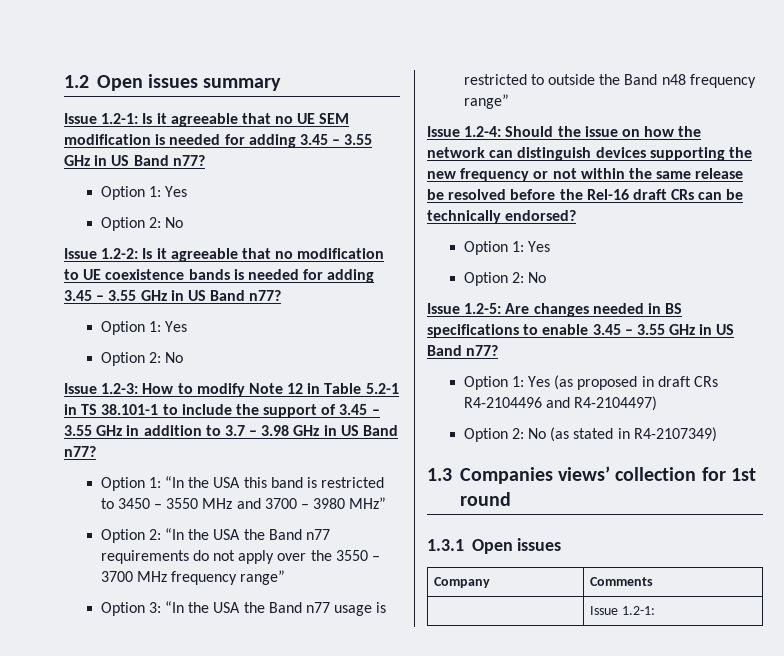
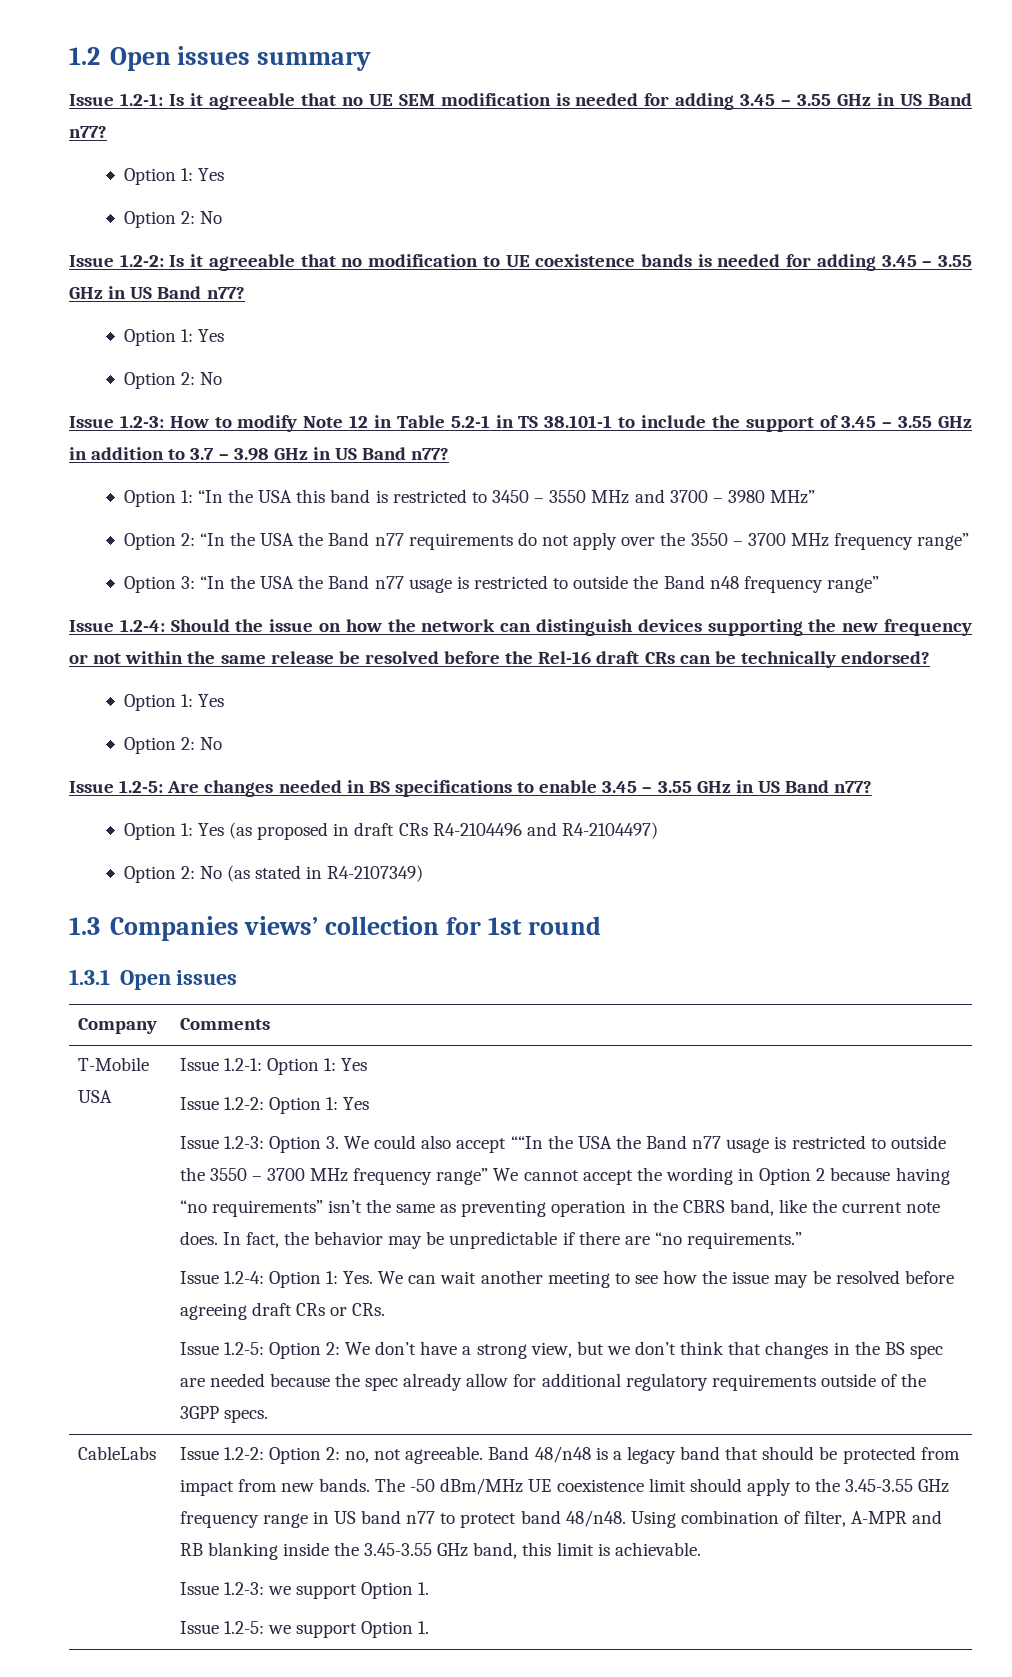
  Company | Comments
- | Issue 1.2-1:
+ T-Mobile USA | Issue 1.2-1: Option 1: Yes
+ Issue 1.2-2: Option 1: Yes
+ Issue 1.2-3: Option 3. We could also accept ““In the USA the Band n77 usage is restricted to outside the 3550 – 3700 MHz frequency range” We cannot accept the wording in Option 2 because having “no requirements” isn’t the same as preventing operation in the CBRS band, like the current note does. In fact, the behavior may be unpredictable if there are “no requirements.”
+ Issue 1.2-4: Option 1: Yes. We can wait another meeting to see how the issue may be resolved before agreeing draft CRs or CRs.
+ Issue 1.2-5: Option 2: We don’t have a strong view, but we don’t think that changes in the BS spec are needed because the spec already allow for additional regulatory requirements outside of the 3GPP specs.
+ CableLabs | Issue 1.2-2: Option 2: no, not agreeable. Band 48/n48 is a legacy band that should be protected from impact from new bands. The -50 dBm/MHz UE coexistence limit should apply to the 3.45-3.55 GHz frequency range in US band n77 to protect band 48/n48. Using combination of filter, A-MPR and RB blanking inside the 3.45-3.55 GHz band, this limit is achievable.
+ Issue 1.2-3: we support Option 1.
+ Issue 1.2-5: we support Option 1.

